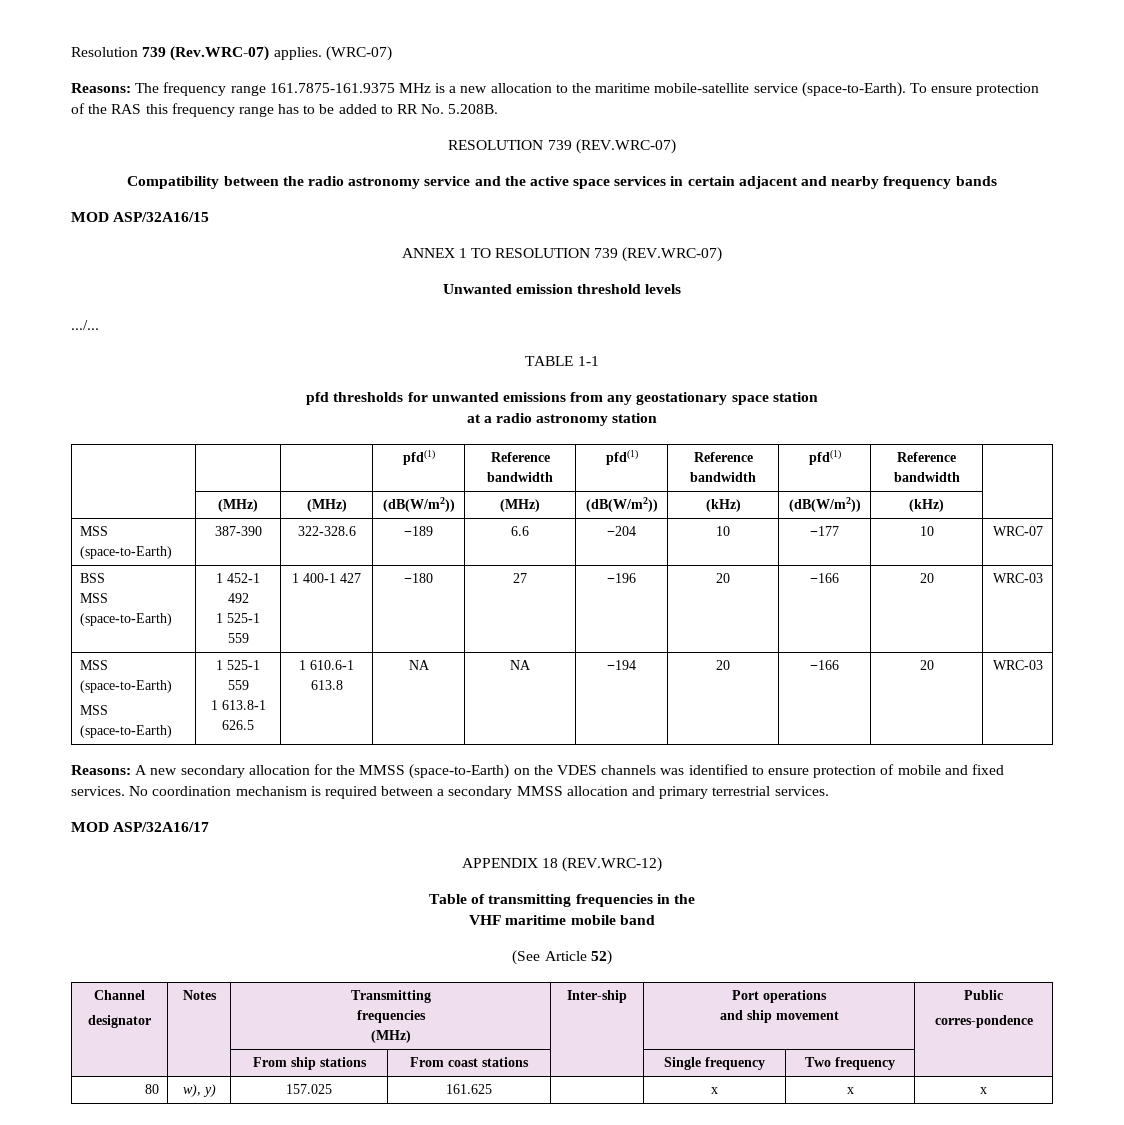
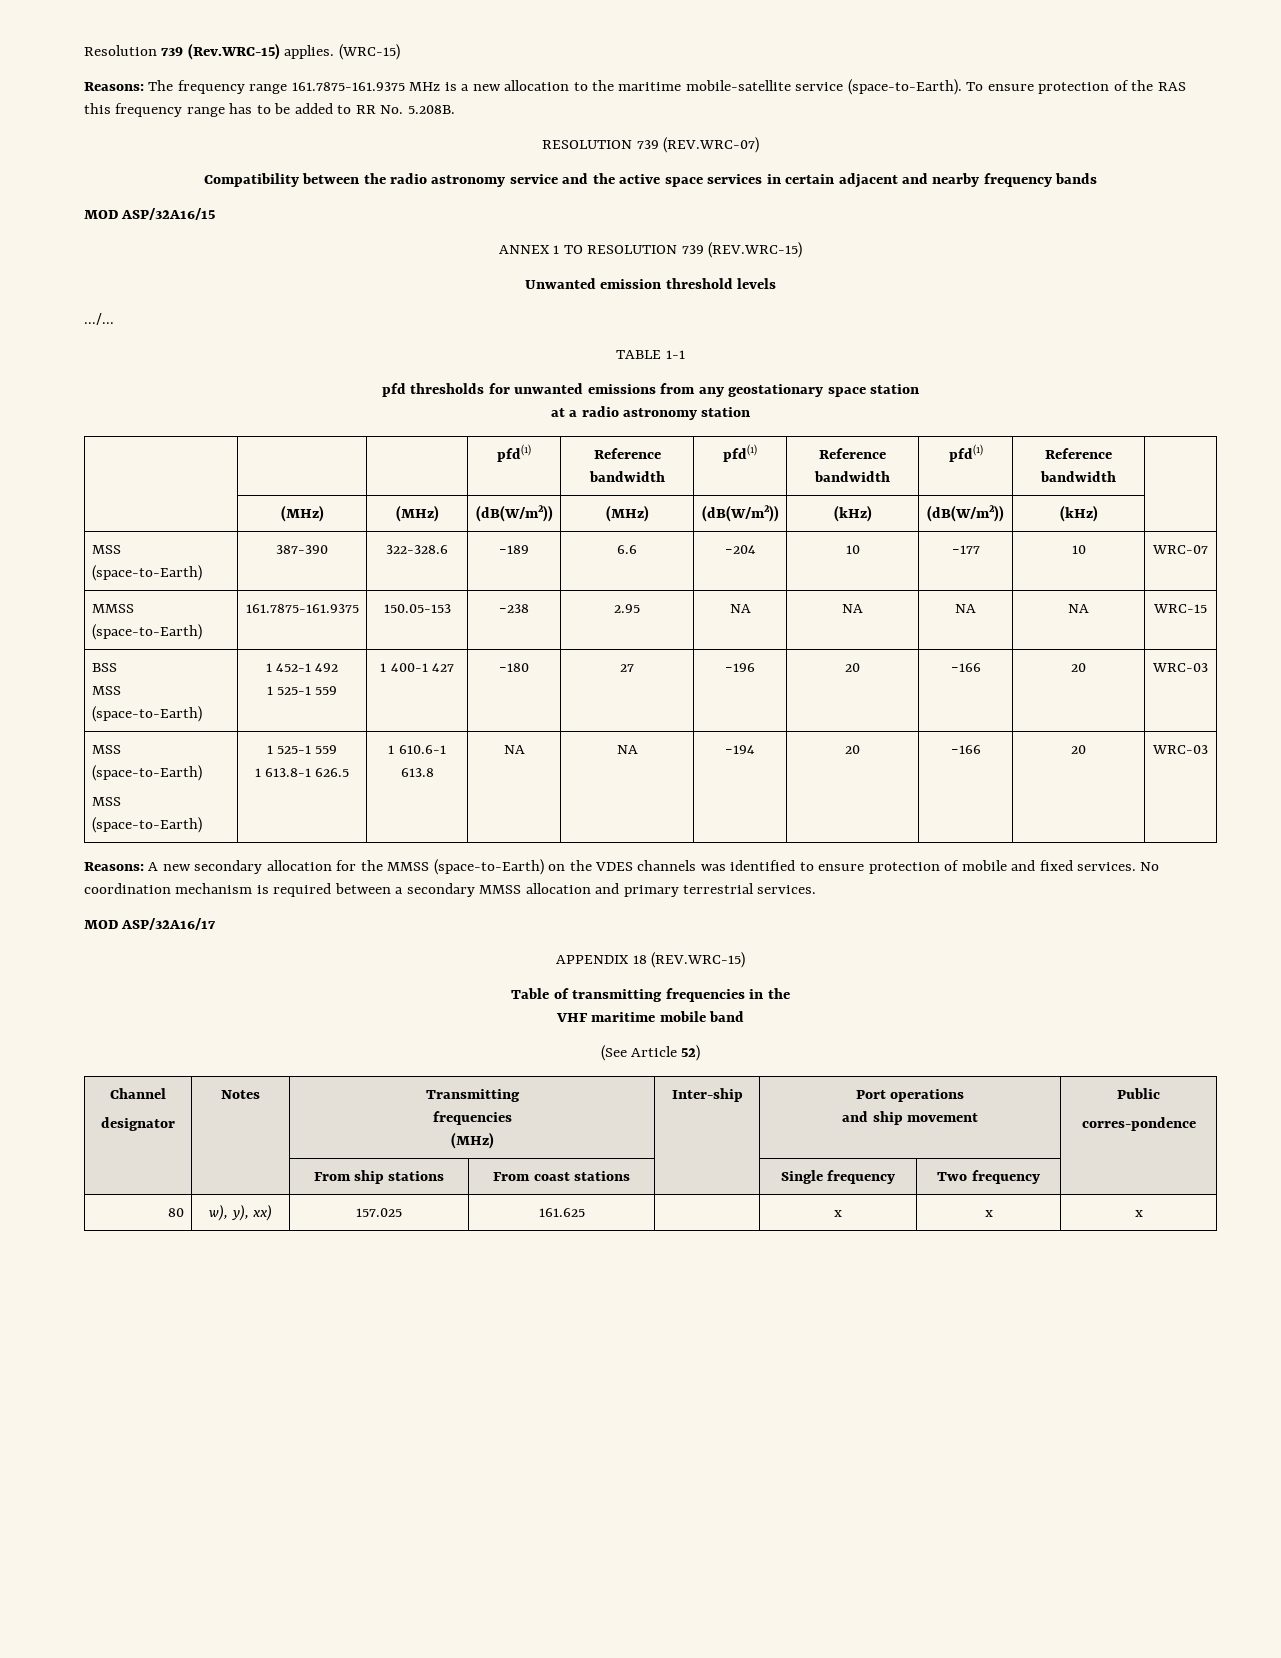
- Resolution 739 (Rev.WRC-07) applies. (WRC-07)
+ Resolution 739 (Rev.WRC-15) applies. (WRC-15)
- ANNEX 1 TO RESOLUTION 739 (REV.WRC-07)
+ ANNEX 1 TO RESOLUTION 739 (REV.WRC-15)
+ MMSS (space-to-Earth) | 161.7875-161.9375 | 150.05-153 | −238 | 2.95 | NA | NA | NA | NA | WRC-15
- APPENDIX 18 (REV.WRC-12)
+ APPENDIX 18 (REV.WRC-15)
- 80 | w), y) | 157.025 | 161.625 | | x | x | x
+ 80 | w), y), xx) | 157.025 | 161.625 | | x | x | x

